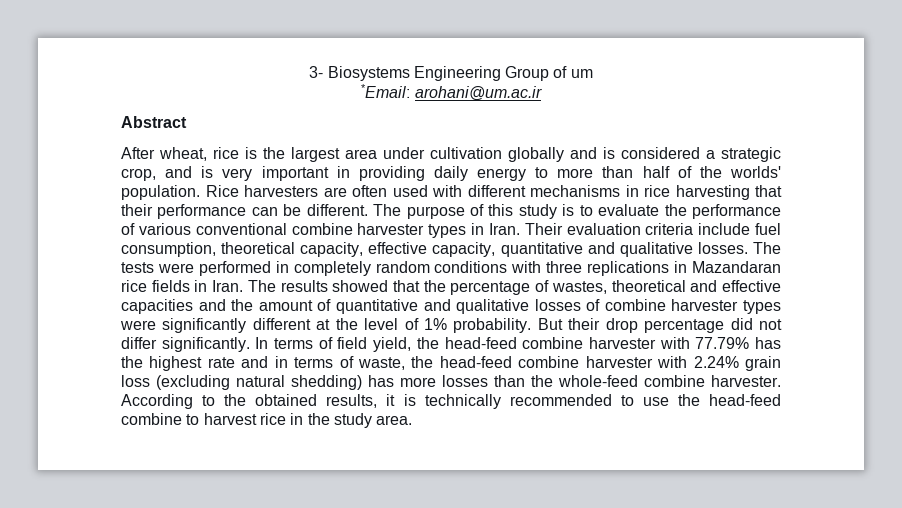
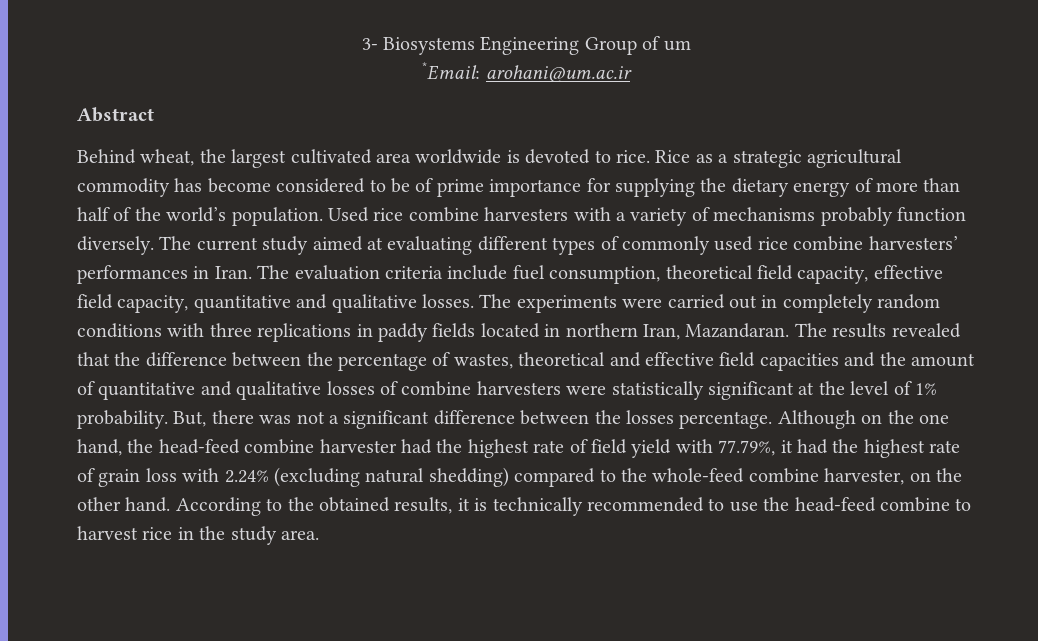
- After wheat, rice is the largest area under cultivation globally and is considered a strategic crop, and is very important in providing daily energy to more than half of the worlds' population. Rice harvesters are often used with different mechanisms in rice harvesting that their performance can be different. The purpose of this study is to evaluate the performance of various conventional combine harvester types in Iran. Their evaluation criteria include fuel consumption, theoretical capacity, effective capacity, quantitative and qualitative losses.
+ Behind wheat, the largest cultivated area worldwide is devoted to rice. Rice as a strategic agricultural commodity has become considered to be of prime importance for supplying the dietary energy of more than half of the world’s population. Used rice combine harvesters with a variety of mechanisms probably function diversely. The current study aimed at evaluating different types of commonly used rice combine harvesters’ performances in Iran. The evaluation criteria include fuel consumption, theoretical field capacity, effective field capacity, quantitative and qualitative losses.
- The tests were performed in completely random conditions with three replications in Mazandaran rice fields in Iran.
+ The experiments were carried out in completely random conditions with three replications in paddy fields located in northern Iran, Mazandaran.
- The results showed that the percentage of wastes, theoretical and effective capacities and the amount of quantitative and qualitative losses of combine harvester types were significantly different at the level of 1% probability.
+ The results revealed that the difference between the percentage of wastes, theoretical and effective field capacities and the amount of quantitative and qualitative losses of combine harvesters were statistically significant at the level of 1% probability.
- But their drop percentage did not differ significantly. In terms of field yield, the head-feed combine harvester with 77.79% has the highest rate and in terms of waste, the head-feed combine harvester with 2.24% grain loss (excluding natural shedding) has more losses than the whole-feed combine harvester.
+ But, there was not a significant difference between the losses percentage. Although on the one hand, the head-feed combine harvester had the highest rate of field yield with 77.79%, it had the highest rate of grain loss with 2.24% (excluding natural shedding) compared to the whole-feed combine harvester, on the other hand.

